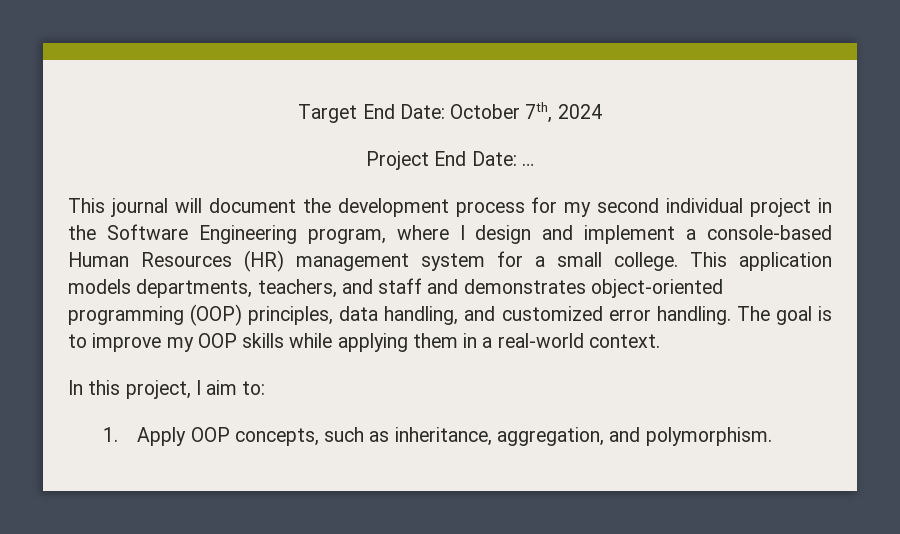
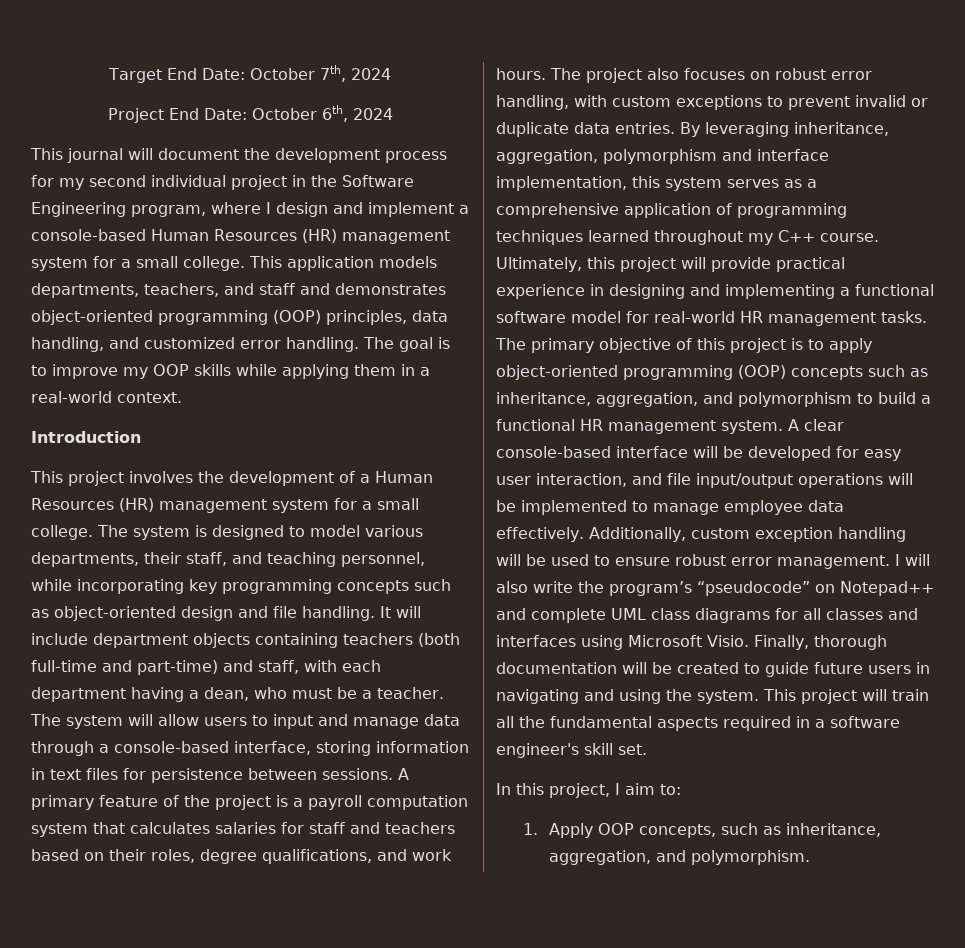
- Project End Date: …
+ Project End Date: October 6th, 2024
+ Introduction
+ This project involves the development of a Human Resources (HR) management system for a small college. The system is designed to model various departments, their staff, and teaching personnel, while incorporating key programming concepts such as object-oriented design and file handling. It will include department objects containing teachers (both full-time and part-time) and staff, with each department having a dean, who must be a teacher. The system will allow users to input and manage data through a console-based interface, storing information in text files for persistence between sessions. A primary feature of the project is a payroll computation system that calculates salaries for staff and teachers based on their roles, degree qualifications, and work hours. The project also focuses on robust error handling, with custom exceptions to prevent invalid or duplicate data entries. By leveraging inheritance, aggregation, polymorphism and interface implementation, this system serves as a comprehensive application of programming techniques learned throughout my C++ course. Ultimately, this project will provide practical experience in designing and implementing a functional software model for real-world HR management tasks. The primary objective of this project is to apply object-oriented programming (OOP) concepts such as inheritance, aggregation, and polymorphism to build a functional HR management system. A clear console-based interface will be developed for easy user interaction, and file input/output operations will be implemented to manage employee data effectively. Additionally, custom exception handling will be used to ensure robust error management. I will also write the program’s “pseudocode” on Notepad++ and complete UML class diagrams for all classes and interfaces using Microsoft Visio. Finally, thorough documentation will be created to guide future users in navigating and using the system. This project will train all the fundamental aspects required in a software engineer's skill set.

